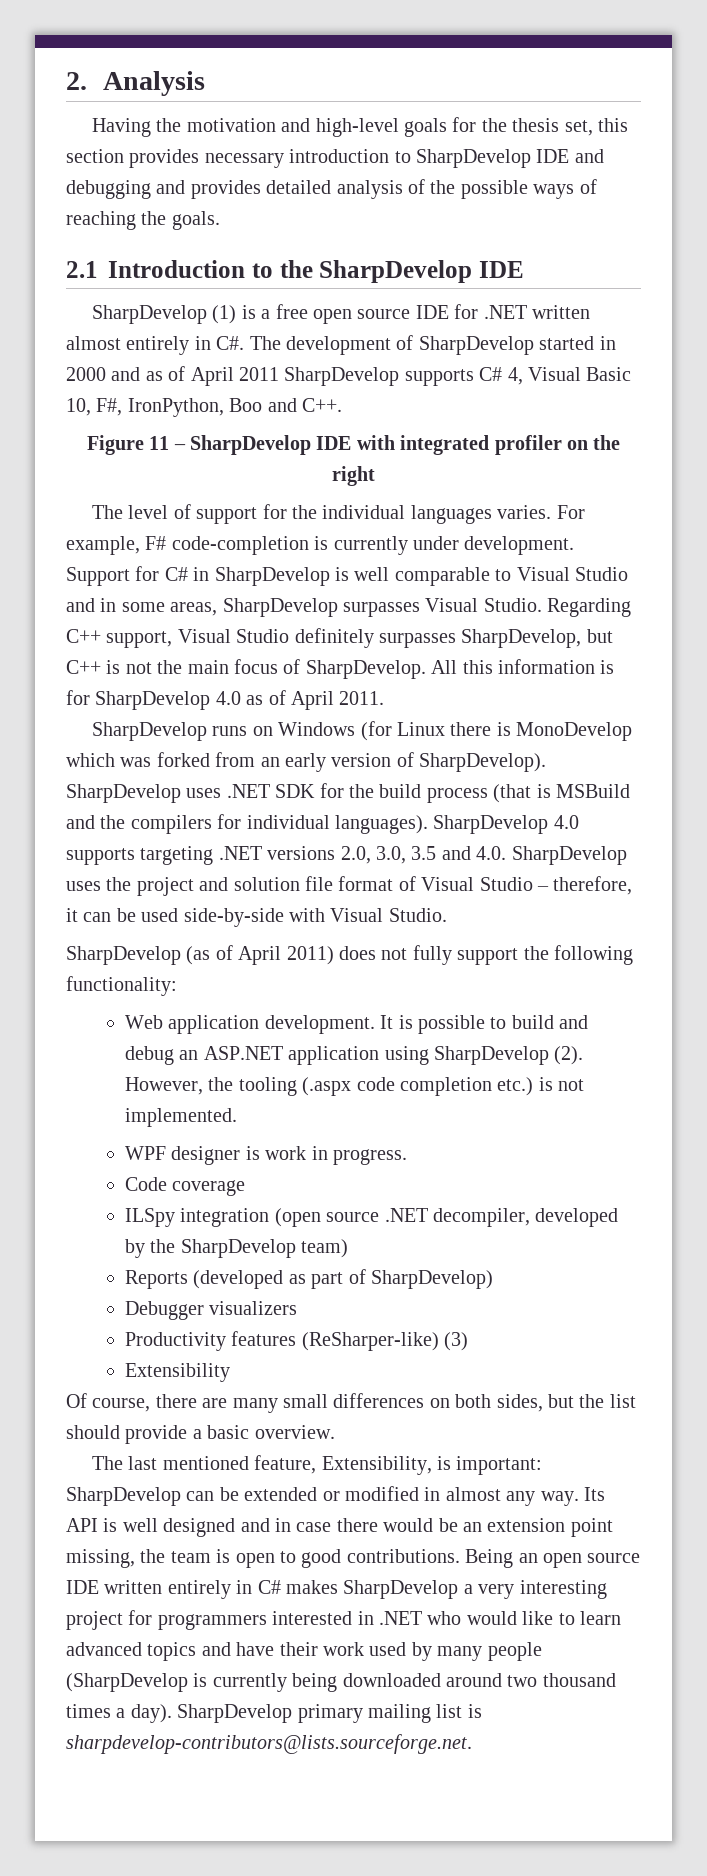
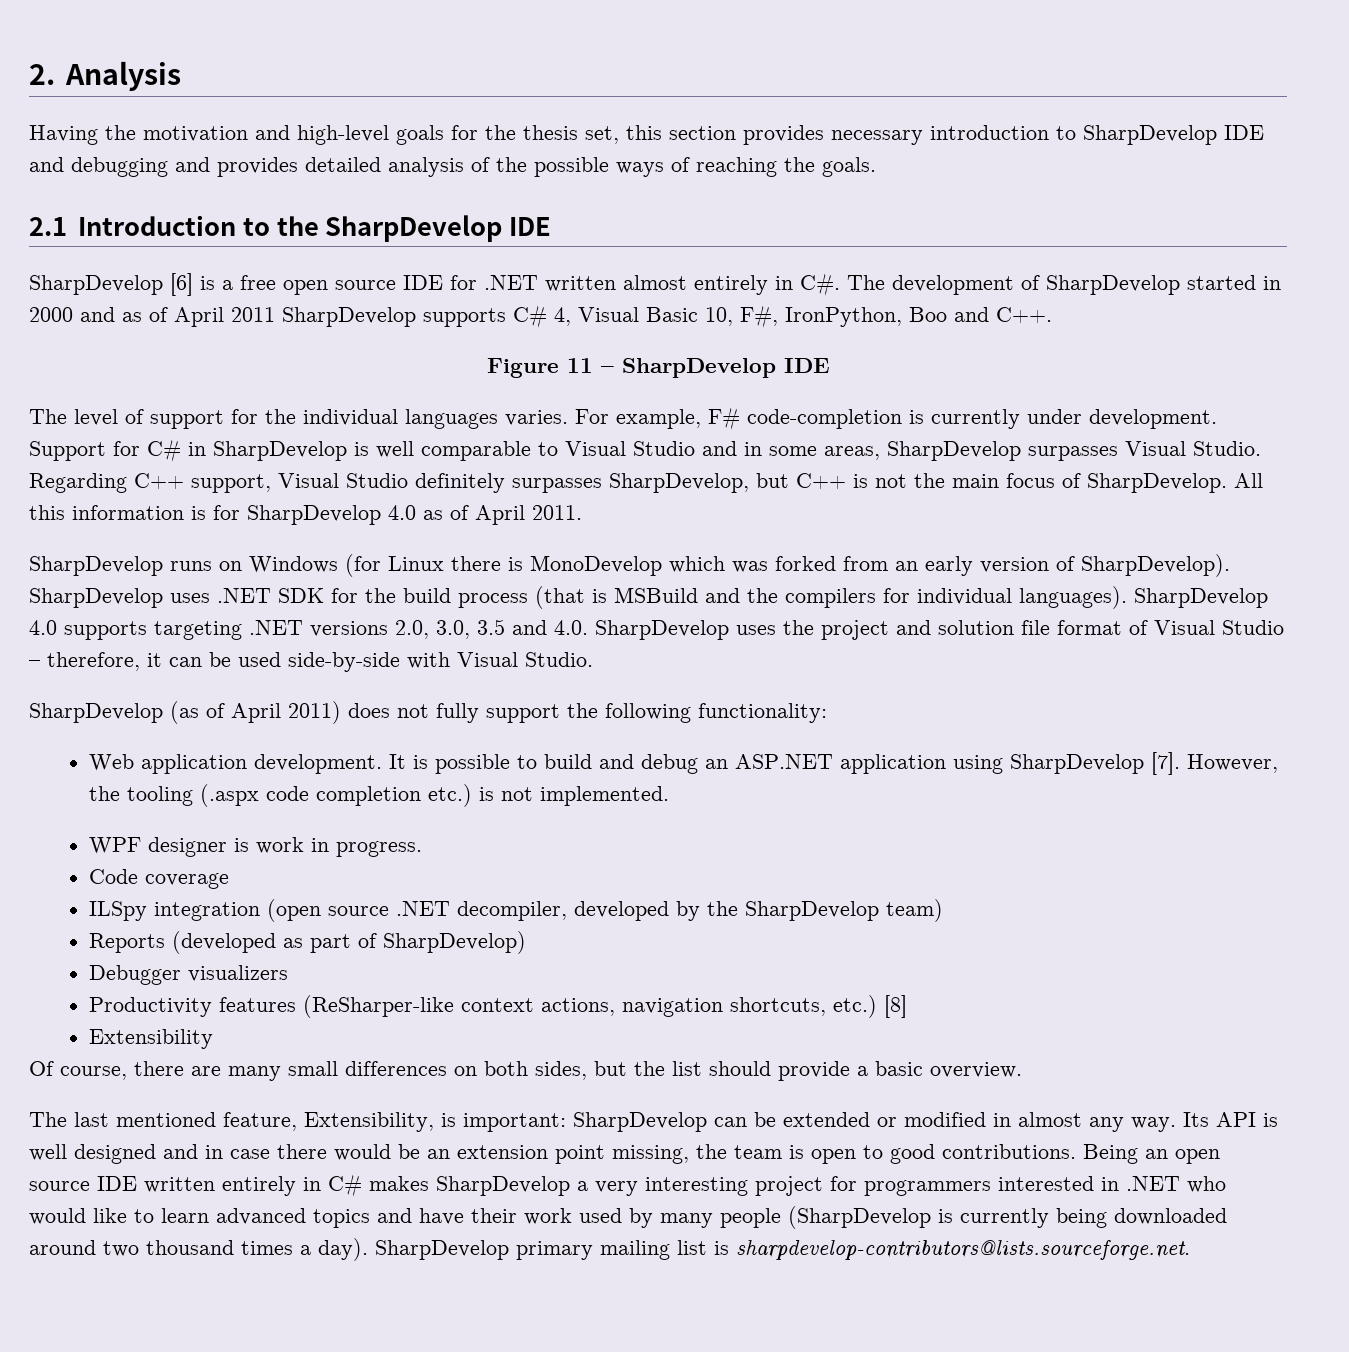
- SharpDevelop (1) is a free open source IDE for .NET written almost entirely in C#. The development of SharpDevelop started in 2000 and as of April 2011 SharpDevelop supports C# 4, Visual Basic 10, F#, IronPython, Boo and C++.
+ SharpDevelop [6] is a free open source IDE for .NET written almost entirely in C#. The development of SharpDevelop started in 2000 and as of April 2011 SharpDevelop supports C# 4, Visual Basic 10, F#, IronPython, Boo and C++.
- Figure 11 – SharpDevelop IDE with integrated profiler on the right
+ Figure 11 – SharpDevelop IDE
- It is possible to build and debug an ASP.NET application using SharpDevelop (2).
+ It is possible to build and debug an ASP.NET application using SharpDevelop [7].
- Productivity features (ReSharper-like) (3)
+ Productivity features (ReSharper-like context actions, navigation shortcuts, etc.) [8]

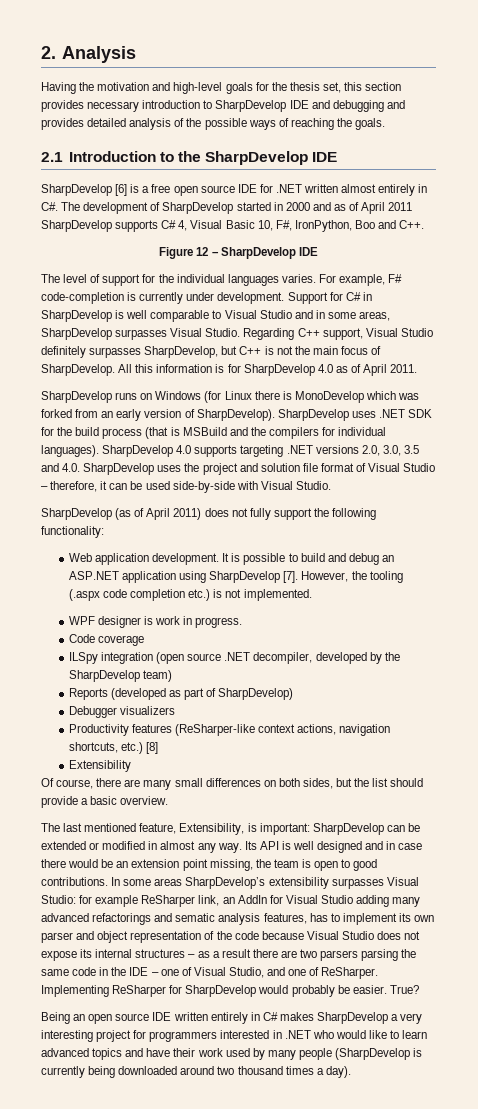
- Figure 11 – SharpDevelop IDE
+ Figure 12 – SharpDevelop IDE
- Its API is well designed and in case there would be an extension point missing, the team is open to good contributions. Being an open source IDE written entirely in C# makes SharpDevelop a very interesting project for programmers interested in .NET who would like to learn advanced topics and have their work used by many people (SharpDevelop is currently being downloaded around two thousand times a day). SharpDevelop primary mailing list is sharpdevelop-contributors@lists.sourceforge.net.
+ Its API is well designed and in case there would be an extension point missing, the team is open to good contributions. In some areas SharpDevelop’s extensibility surpasses Visual Studio: for example ReSharper link, an AddIn for Visual Studio adding many advanced refactorings and sematic analysis features, has to implement its own parser and object representation of the code because Visual Studio does not expose its internal structures – as a result there are two parsers parsing the same code in the IDE – one of Visual Studio, and one of ReSharper. Implementing ReSharper for SharpDevelop would probably be easier. True?
+ Being an open source IDE written entirely in C# makes SharpDevelop a very interesting project for programmers interested in .NET who would like to learn advanced topics and have their work used by many people (SharpDevelop is currently being downloaded around two thousand times a day).

